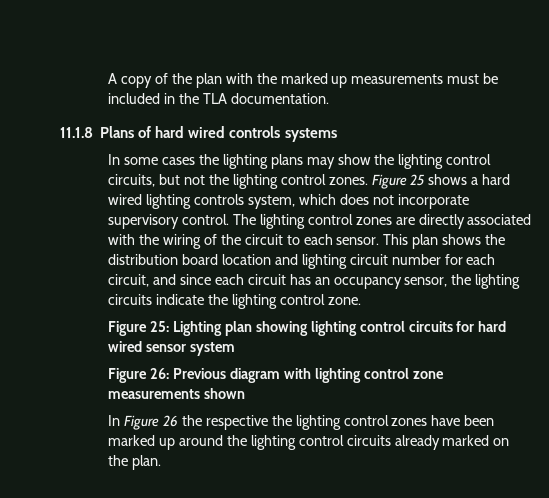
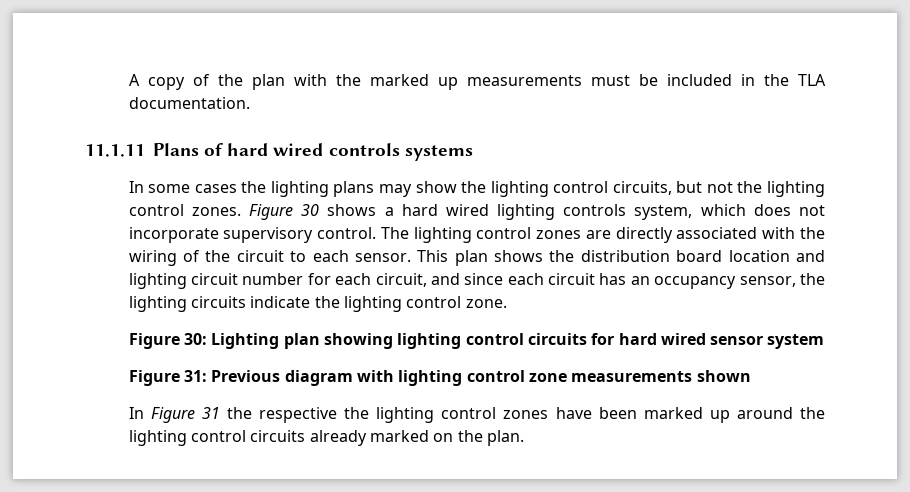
- 11.1.8 Plans of hard wired controls systems
+ 11.1.11 Plans of hard wired controls systems
- Figure 25 shows a hard wired lighting controls system, which does not incorporate supervisory control.
+ Figure 30 shows a hard wired lighting controls system, which does not incorporate supervisory control.
- Figure 25: Lighting plan showing lighting control circuits for hard wired sensor system
+ Figure 30: Lighting plan showing lighting control circuits for hard wired sensor system
- Figure 26: Previous diagram with lighting control zone measurements shown
+ Figure 31: Previous diagram with lighting control zone measurements shown
- In Figure 26 the respective the lighting control zones have been marked up around the lighting control circuits already marked on the plan.
+ In Figure 31 the respective the lighting control zones have been marked up around the lighting control circuits already marked on the plan.

